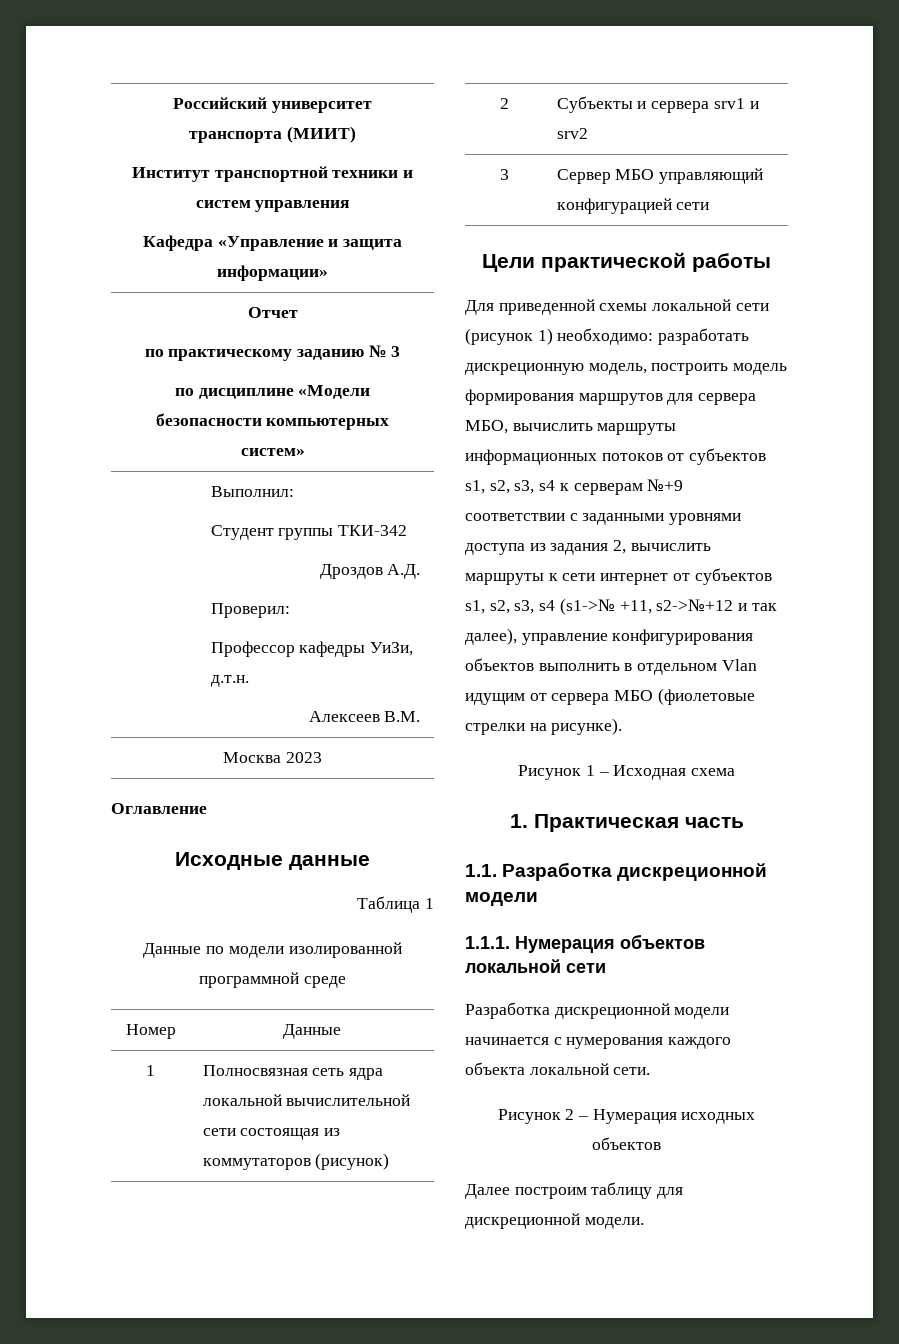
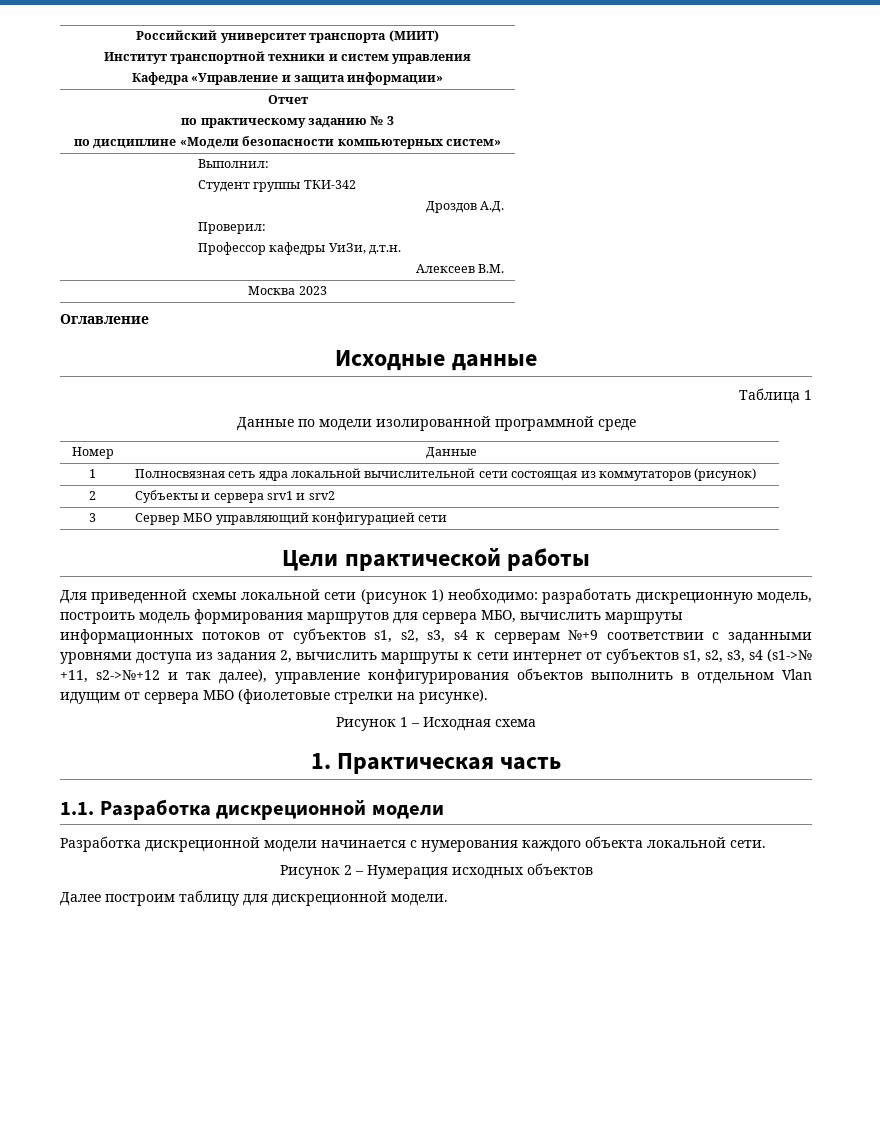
- 1.1.1. Нумерация объектов локальной сети

